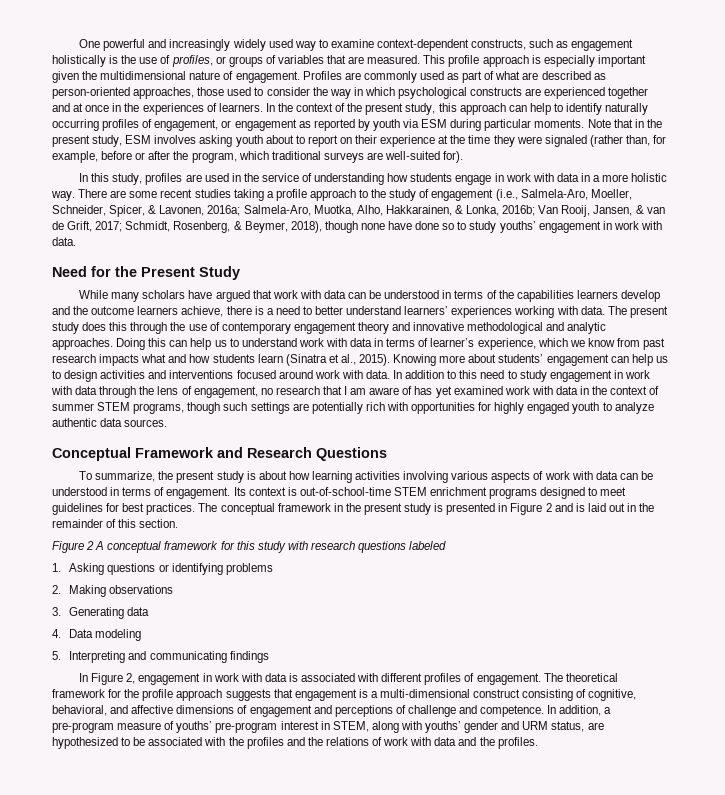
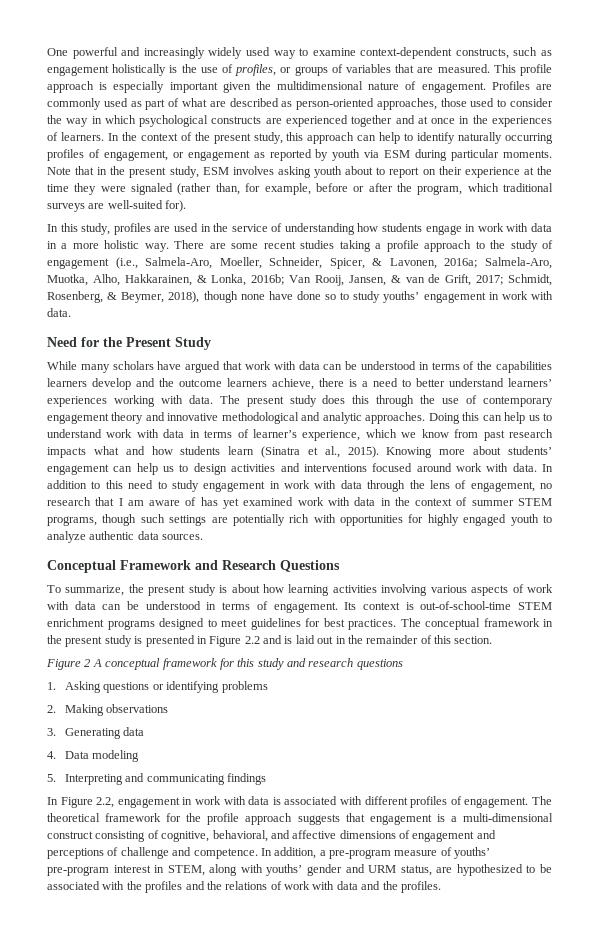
- The conceptual framework in the present study is presented in Figure 2 and is laid out in the remainder of this section.
+ The conceptual framework in the present study is presented in Figure 2.2 and is laid out in the remainder of this section.
- Figure 2 A conceptual framework for this study with research questions labeled
+ Figure 2 A conceptual framework for this study and research questions
- In Figure 2, engagement in work with data is associated with different profiles of engagement.
+ In Figure 2.2, engagement in work with data is associated with different profiles of engagement.

